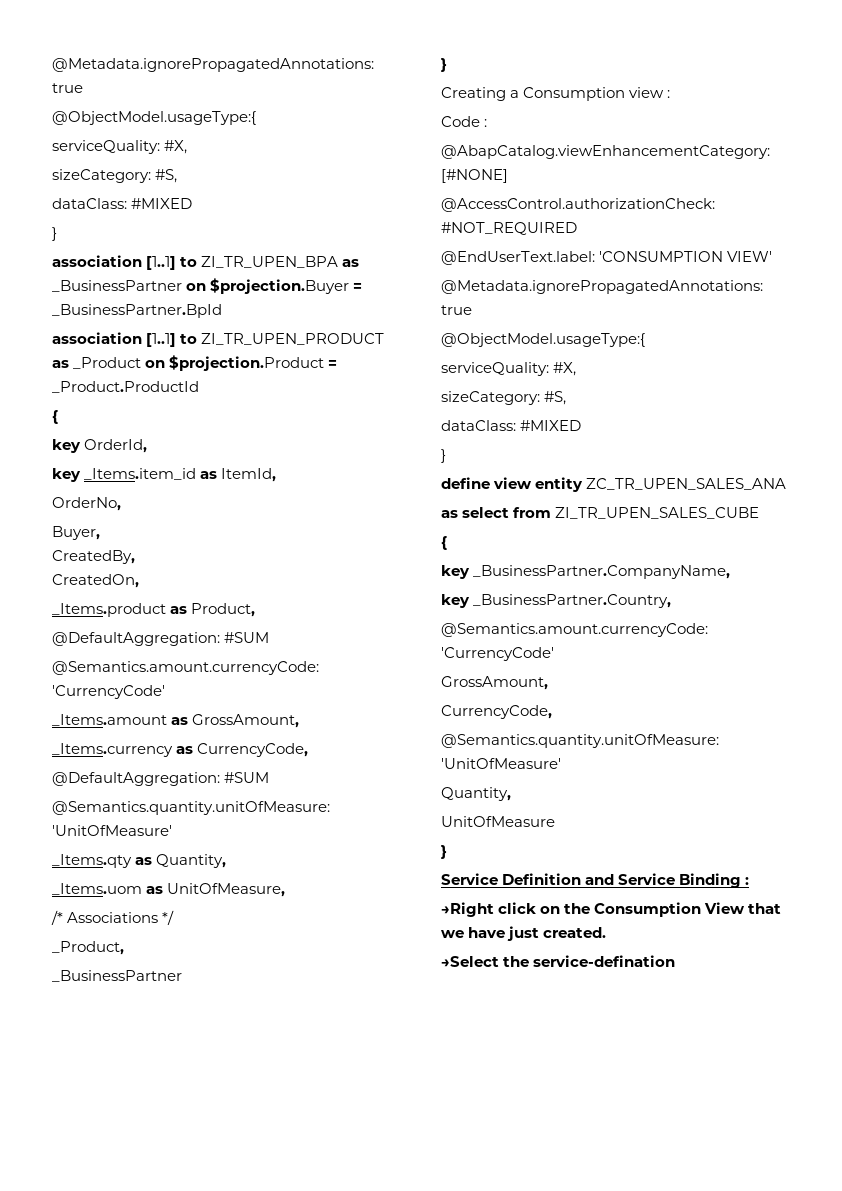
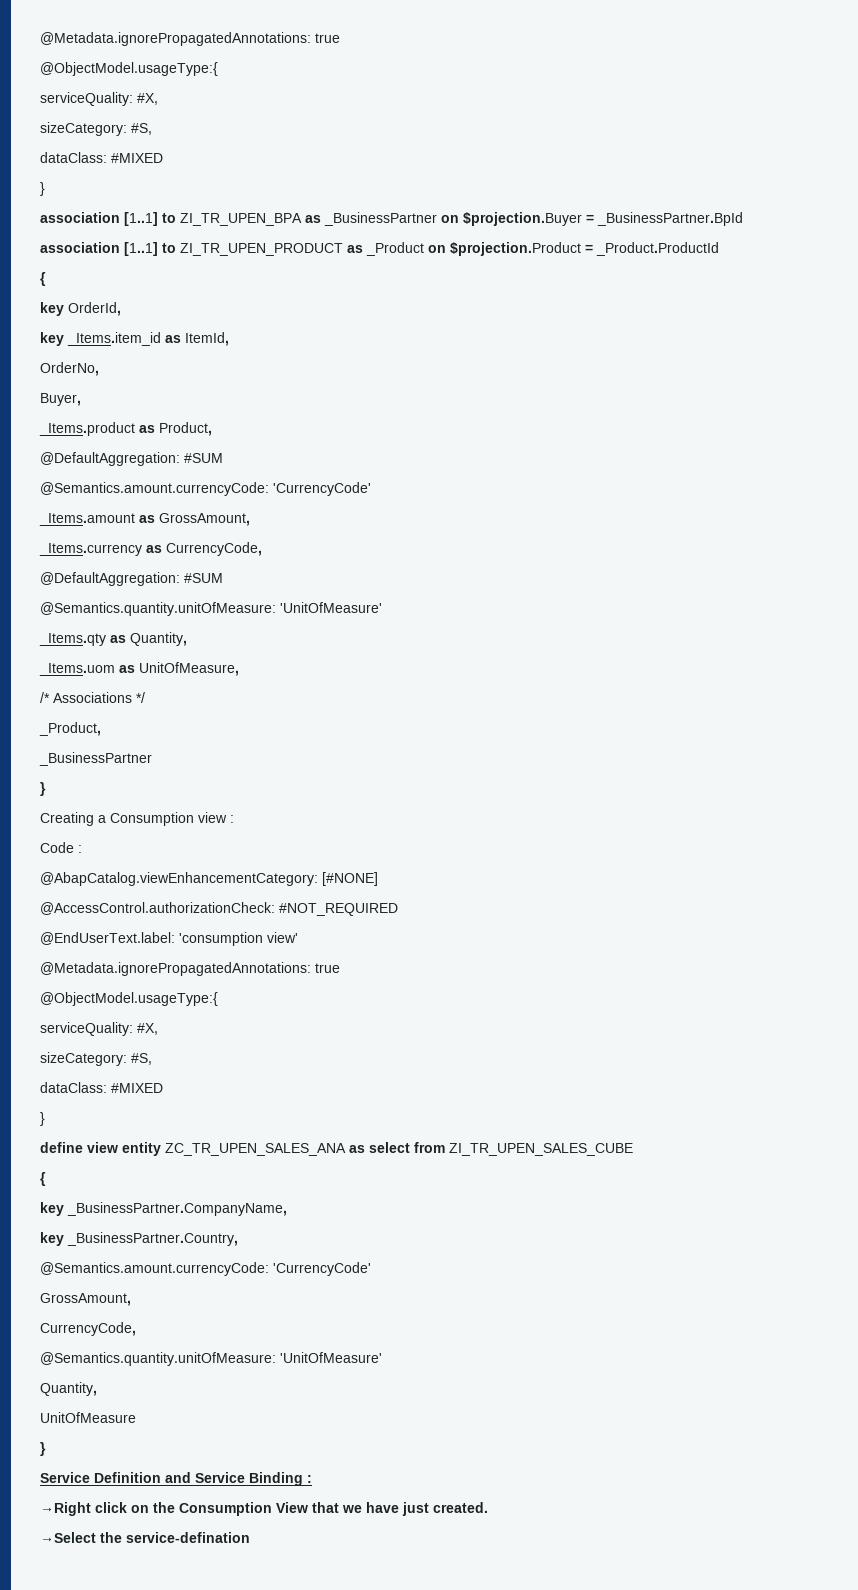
- CreatedBy,
- CreatedOn,
- @EndUserText.label: 'CONSUMPTION VIEW'
+ @EndUserText.label: 'consumption view'
- define view entity ZC_TR_UPEN_SALES_ANA
- as select from ZI_TR_UPEN_SALES_CUBE
+ define view entity ZC_TR_UPEN_SALES_ANA as select from ZI_TR_UPEN_SALES_CUBE

